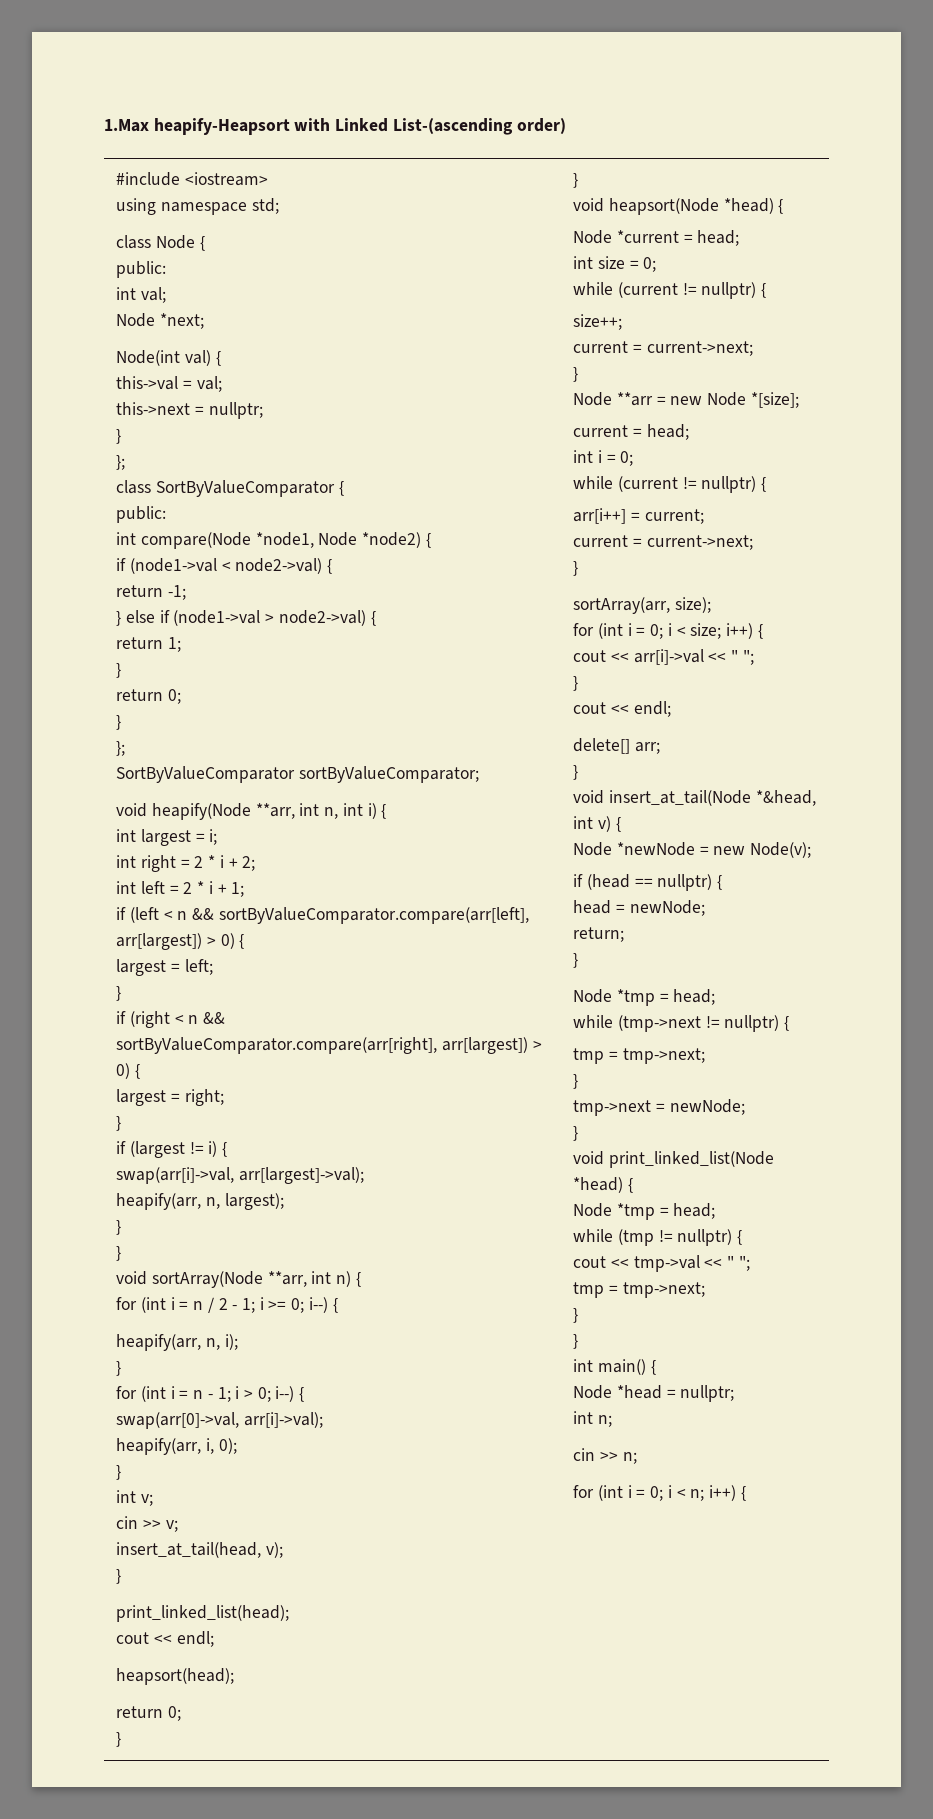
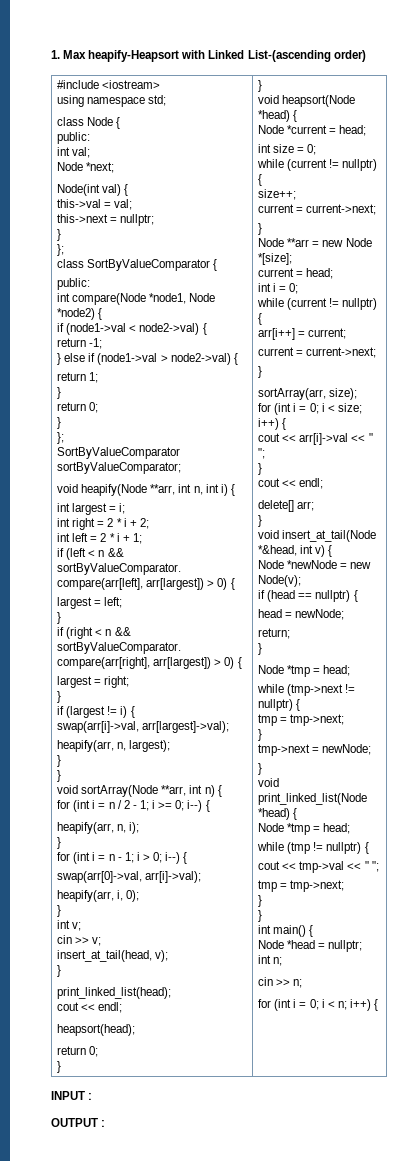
- 1.Max heapify-Heapsort with Linked List-(ascending order)
+ 1. Max heapify-Heapsort with Linked List-(ascending order)
+ INPUT :
+ OUTPUT :

